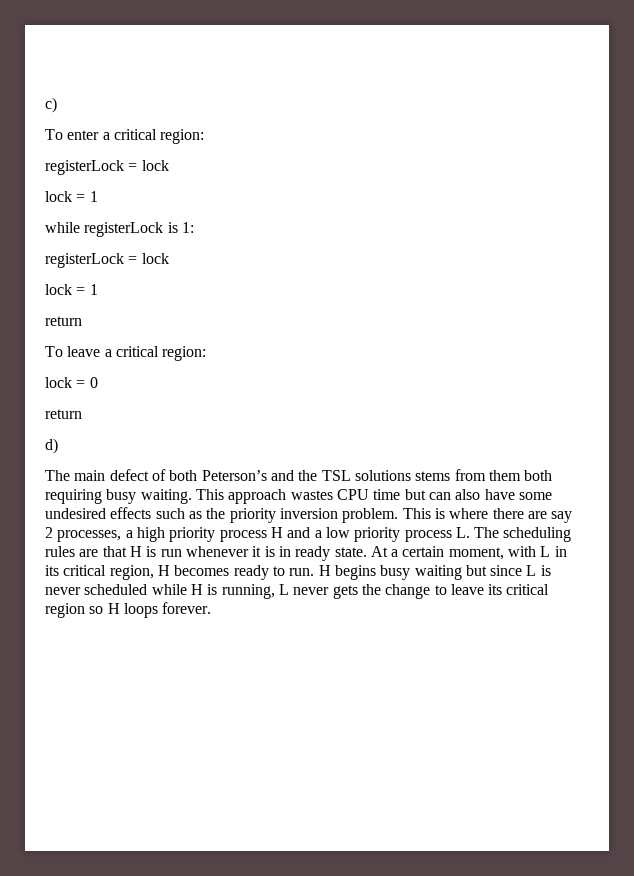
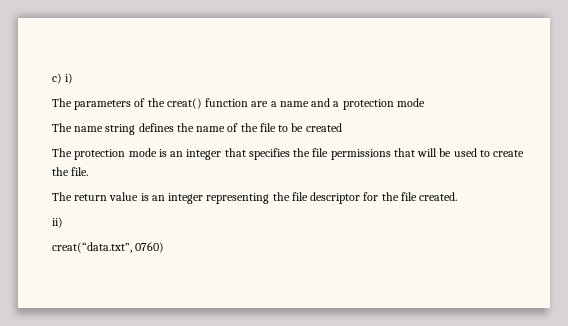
- c)
- To enter a critical region:
- registerLock = lock
- lock = 1
- while registerLock is 1:
- registerLock = lock
- lock = 1
- return
- To leave a critical region:
- lock = 0
- return
- d)
- The main defect of both Peterson’s and the TSL solutions stems from them both requiring busy waiting. This approach wastes CPU time but can also have some undesired effects such as the priority inversion problem. This is where there are say 2 processes, a high priority process H and a low priority process L. The scheduling rules are that H is run whenever it is in ready state. At a certain moment, with L in its critical region, H becomes ready to run. H begins busy waiting but since L is never scheduled while H is running, L never gets the change to leave its critical region so H loops forever.
+ c) i)
+ The parameters of the creat() function are a name and a protection mode
+ The name string defines the name of the file to be created
+ The protection mode is an integer that specifies the file permissions that will be used to create the file.
+ The return value is an integer representing the file descriptor for the file created.
+ ii)
+ creat(“data.txt”, 0760)

